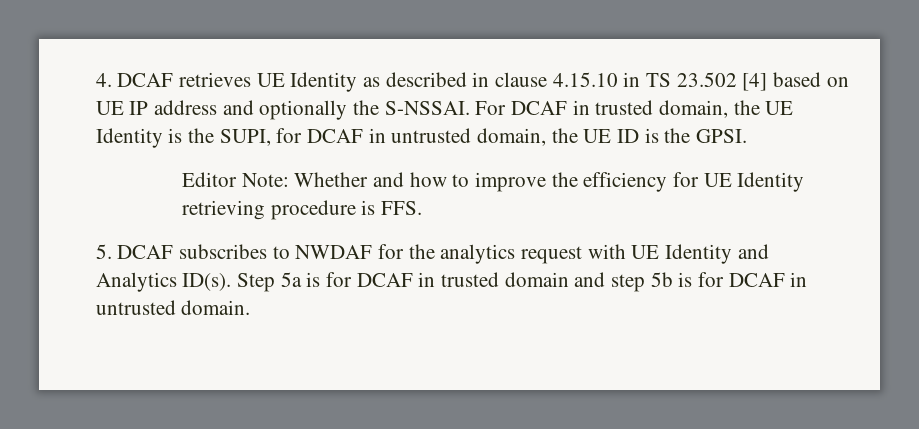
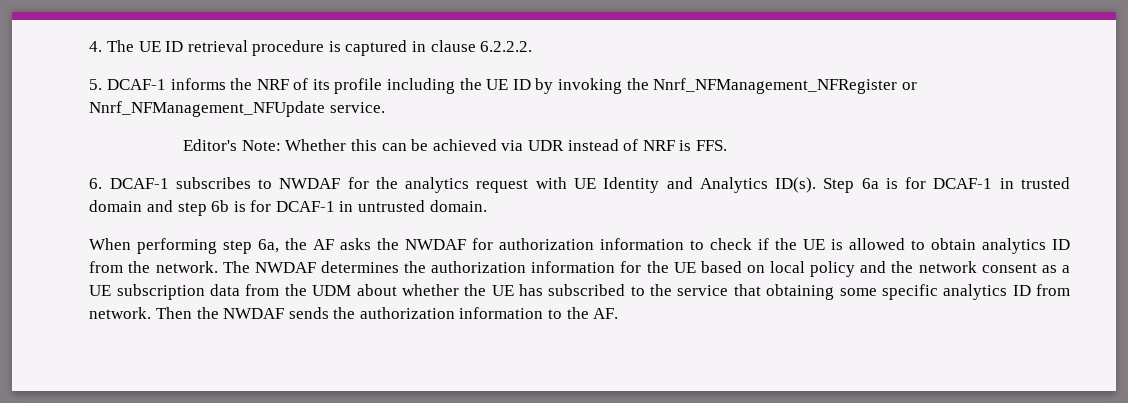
- 4. DCAF retrieves UE Identity as described in clause 4.15.10 in TS 23.502 [4] based on UE IP address and optionally the S-NSSAI. For DCAF in trusted domain, the UE Identity is the SUPI, for DCAF in untrusted domain, the UE ID is the GPSI.
- Editor Note: Whether and how to improve the efficiency for UE Identity retrieving procedure is FFS.
+ 4. The UE ID retrieval procedure is captured in clause 6.2.2.2.
+ 5. DCAF-1 informs the NRF of its profile including the UE ID by invoking the Nnrf_NFManagement_NFRegister or Nnrf_NFManagement_NFUpdate service.
+ Editor's Note: Whether this can be achieved via UDR instead of NRF is FFS.
- 5. DCAF subscribes to NWDAF for the analytics request with UE Identity and Analytics ID(s).
+ 6. DCAF-1 subscribes to NWDAF for the analytics request with UE Identity and Analytics ID(s).
- Step 5a is for DCAF in trusted domain and step 5b is for DCAF in untrusted domain.
+ Step 6a is for DCAF-1 in trusted domain and step 6b is for DCAF-1 in untrusted domain.
+ When performing step 6a, the AF asks the NWDAF for authorization information to check if the UE is allowed to obtain analytics ID from the network. The NWDAF determines the authorization information for the UE based on local policy and the network consent as a UE subscription data from the UDM about whether the UE has subscribed to the service that obtaining some specific analytics ID from network. Then the NWDAF sends the authorization information to the AF.

